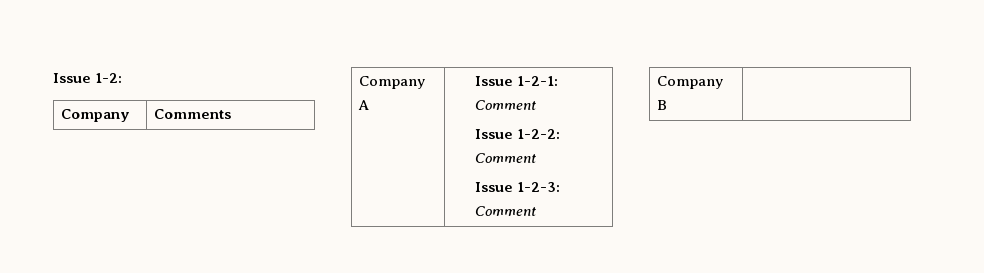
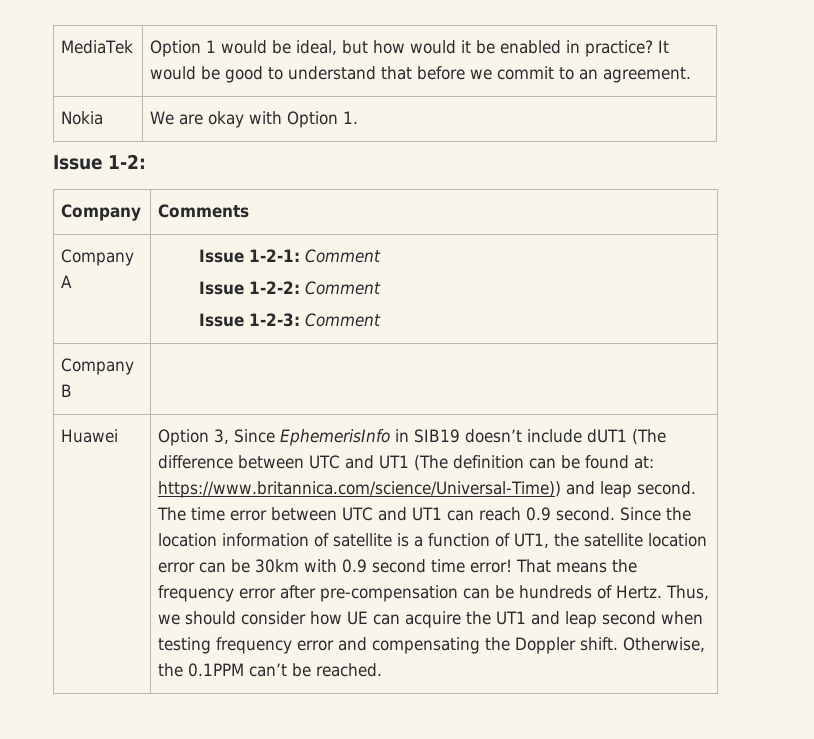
+ MediaTek | Option 1 would be ideal, but how would it be enabled in practice? It would be good to understand that before we commit to an agreement.
+ Nokia | We are okay with Option 1.
+ Huawei | Option 3, Since EphemerisInfo in SIB19 doesn’t include dUT1 (The difference between UTC and UT1 (The definition can be found at: https://www.britannica.com/science/Universal-Time)) and leap second. The time error between UTC and UT1 can reach 0.9 second. Since the location information of satellite is a function of UT1, the satellite location error can be 30km with 0.9 second time error! That means the frequency error after pre-compensation can be hundreds of Hertz. Thus, we should consider how UE can acquire the UT1 and leap second when testing frequency error and compensating the Doppler shift. Otherwise, the 0.1PPM can’t be reached.

